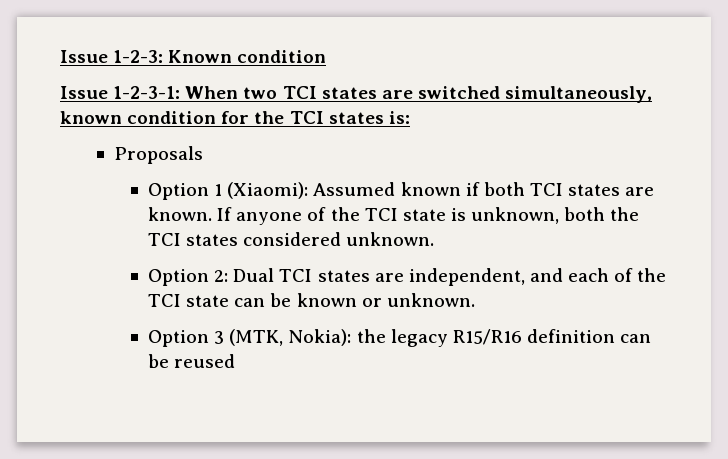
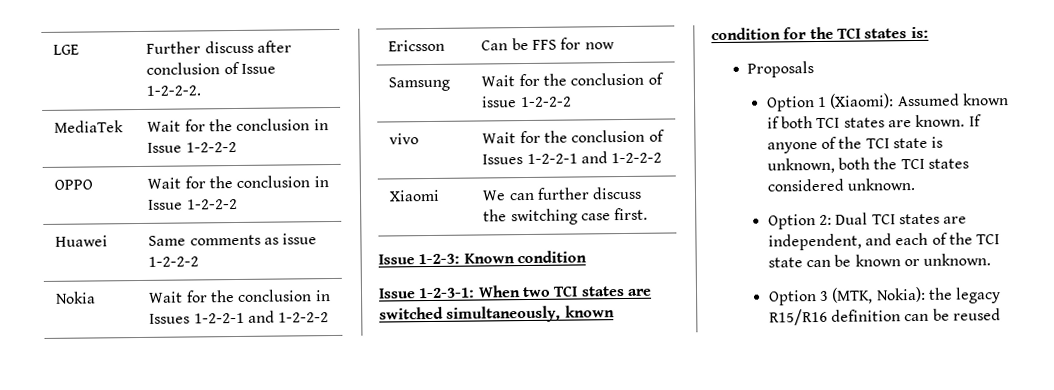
+ LGE | Further discuss after conclusion of Issue 1-2-2-2.
+ MediaTek | Wait for the conclusion in Issue 1-2-2-2
+ OPPO | Wait for the conclusion in Issue 1-2-2-2
+ Huawei | Same comments as issue 1-2-2-2
+ Nokia | Wait for the conclusion in Issues 1-2-2-1 and 1-2-2-2
+ Ericsson | Can be FFS for now
+ Samsung | Wait for the conclusion of issue 1-2-2-2
+ vivo | Wait for the conclusion of Issues 1-2-2-1 and 1-2-2-2
+ Xiaomi | We can further discuss the switching case first.

